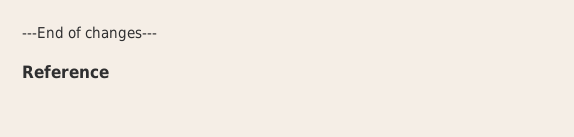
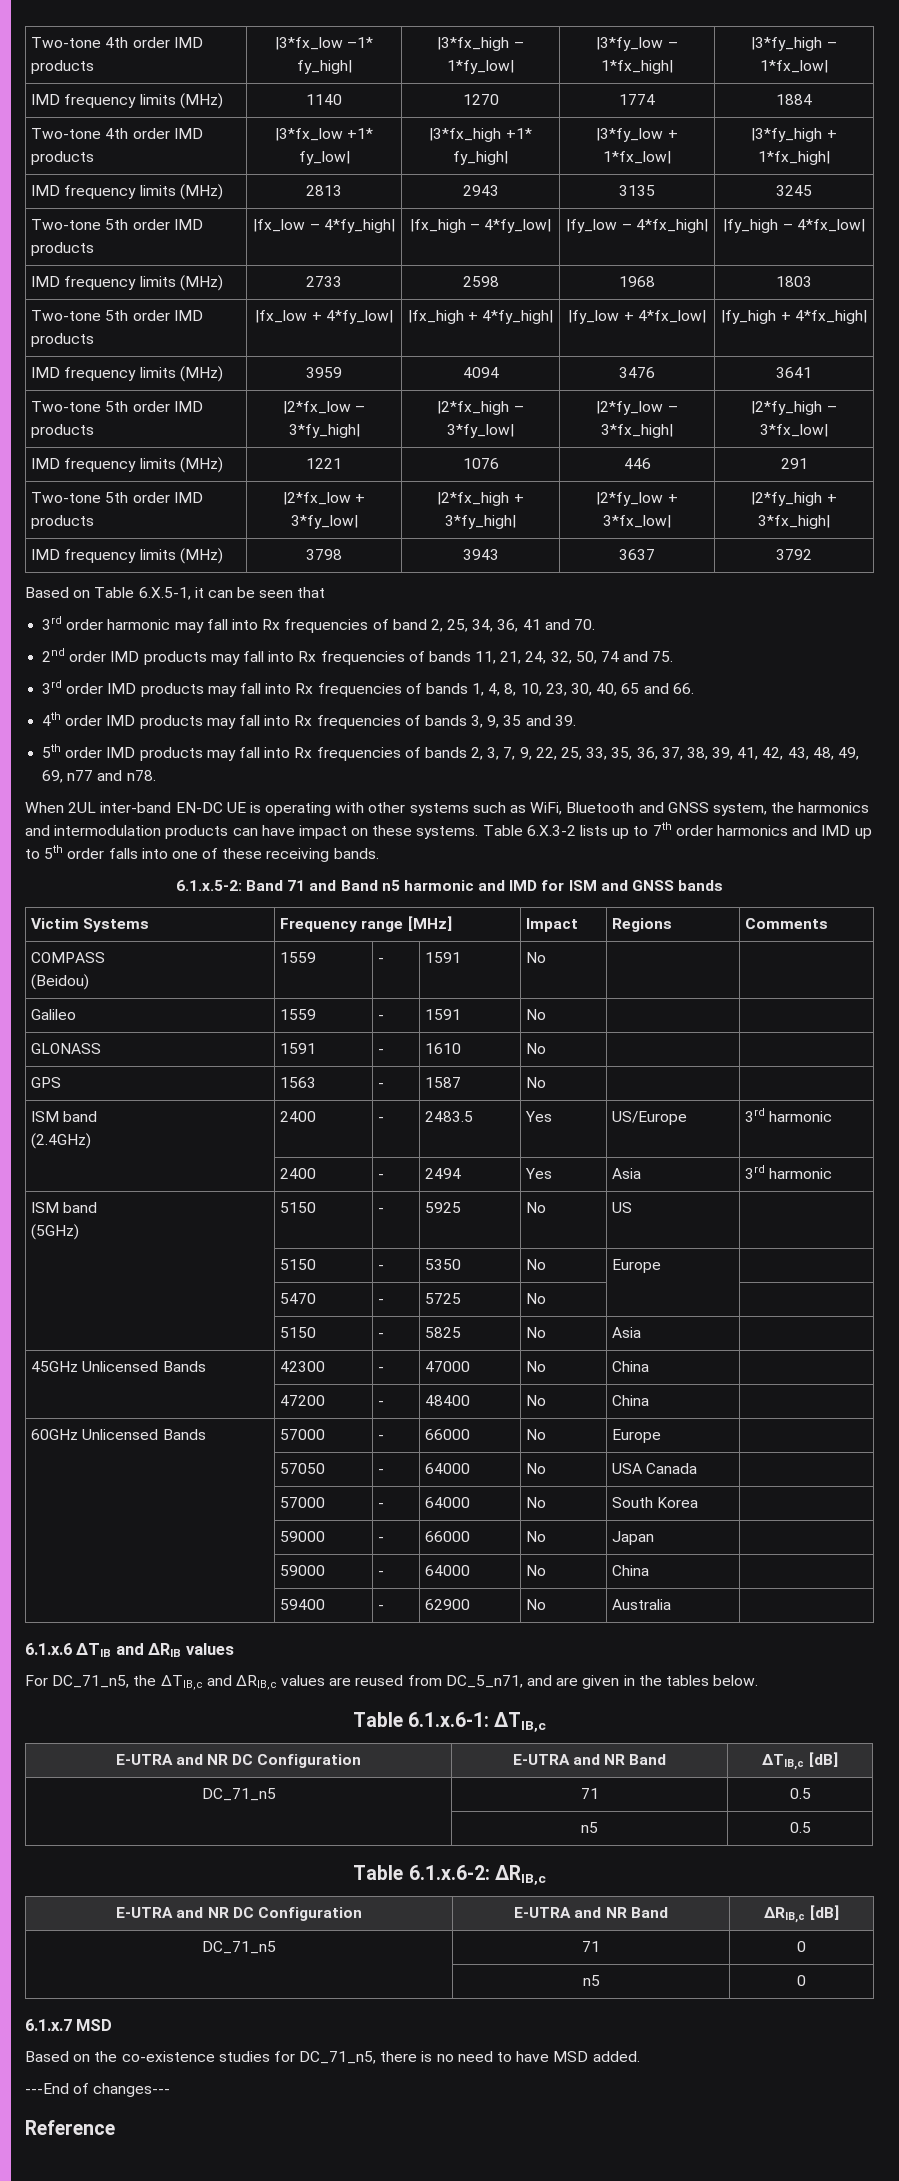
+ Two-tone 4th order IMD products | |3*fx_low –1* fy_high| | |3*fx_high – 1*fy_low| | |3*fy_low – 1*fx_high| | |3*fy_high – 1*fx_low|
+ IMD frequency limits (MHz) | 1140 | 1270 | 1774 | 1884
+ Two-tone 4th order IMD products | |3*fx_low +1* fy_low| | |3*fx_high +1* fy_high| | |3*fy_low + 1*fx_low| | |3*fy_high + 1*fx_high|
+ IMD frequency limits (MHz) | 2813 | 2943 | 3135 | 3245
+ Two-tone 5th order IMD products | |fx_low – 4*fy_high| | |fx_high – 4*fy_low| | |fy_low – 4*fx_high| | |fy_high – 4*fx_low|
+ IMD frequency limits (MHz) | 2733 | 2598 | 1968 | 1803
+ Two-tone 5th order IMD products | |fx_low + 4*fy_low| | |fx_high + 4*fy_high| | |fy_low + 4*fx_low| | |fy_high + 4*fx_high|
+ IMD frequency limits (MHz) | 3959 | 4094 | 3476 | 3641
+ Two-tone 5th order IMD products | |2*fx_low – 3*fy_high| | |2*fx_high – 3*fy_low| | |2*fy_low – 3*fx_high| | |2*fy_high – 3*fx_low|
+ IMD frequency limits (MHz) | 1221 | 1076 | 446 | 291
+ Two-tone 5th order IMD products | |2*fx_low + 3*fy_low| | |2*fx_high + 3*fy_high| | |2*fy_low + 3*fx_low| | |2*fy_high + 3*fx_high|
+ IMD frequency limits (MHz) | 3798 | 3943 | 3637 | 3792
+ Based on Table 6.X.5-1, it can be seen that
+ 3rd order harmonic may fall into Rx frequencies of band 2, 25, 34, 36, 41 and 70.
+ 2nd order IMD products may fall into Rx frequencies of bands 11, 21, 24, 32, 50, 74 and 75.
+ 3rd order IMD products may fall into Rx frequencies of bands 1, 4, 8, 10, 23, 30, 40, 65 and 66.
+ 4th order IMD products may fall into Rx frequencies of bands 3, 9, 35 and 39.
+ 5th order IMD products may fall into Rx frequencies of bands 2, 3, 7, 9, 22, 25, 33, 35, 36, 37, 38, 39, 41, 42, 43, 48, 49, 69, n77 and n78.
+ When 2UL inter-band EN-DC UE is operating with other systems such as WiFi, Bluetooth and GNSS system, the harmonics and intermodulation products can have impact on these systems. Table 6.X.3-2 lists up to 7th order harmonics and IMD up to 5th order falls into one of these receiving bands.
+ 6.1.x.5-2: Band 71 and Band n5 harmonic and IMD for ISM and GNSS bands
+ Victim Systems | Frequency range [MHz] | Impact | Regions | Comments
+ COMPASS
+ (Beidou) | 1559 | - | 1591 | No | |
+ Galileo | 1559 | - | 1591 | No | |
+ GLONASS | 1591 | - | 1610 | No | |
+ GPS | 1563 | - | 1587 | No | |
+ ISM band
+ (2.4GHz) | 2400 | - | 2483.5 | Yes | US/Europe | 3rd harmonic
+ | 2400 | - | 2494 | Yes | Asia | 3rd harmonic
+ ISM band
+ (5GHz) | 5150 | - | 5925 | No | US |
+ | 5150 | - | 5350 | No | Europe |
+ | 5470 | - | 5725 | No | |
+ | 5150 | - | 5825 | No | Asia |
+ 45GHz Unlicensed Bands | 42300 | - | 47000 | No | China |
+ | 47200 | - | 48400 | No | China |
+ 60GHz Unlicensed Bands | 57000 | - | 66000 | No | Europe |
+ | 57050 | - | 64000 | No | USA Canada |
+ | 57000 | - | 64000 | No | South Korea |
+ | 59000 | - | 66000 | No | Japan |
+ | 59000 | - | 64000 | No | China |
+ | 59400 | - | 62900 | No | Australia |
+ 6.1.x.6 ∆TIB and ∆RIB values
+ For DC_71_n5, the ΔTIB,c and ΔRIB,c values are reused from DC_5_n71, and are given in the tables below.
+ Table 6.1.x.6-1: ΔTIB,c
+ E-UTRA and NR DC Configuration | E-UTRA and NR Band | ΔTIB,c [dB]
+ DC_71_n5 | 71 | 0.5
+ | n5 | 0.5
+ Table 6.1.x.6-2: ΔRIB,c
+ E-UTRA and NR DC Configuration | E-UTRA and NR Band | ΔRIB,c [dB]
+ DC_71_n5 | 71 | 0
+ | n5 | 0
+ 6.1.x.7 MSD
+ Based on the co-existence studies for DC_71_n5, there is no need to have MSD added.

